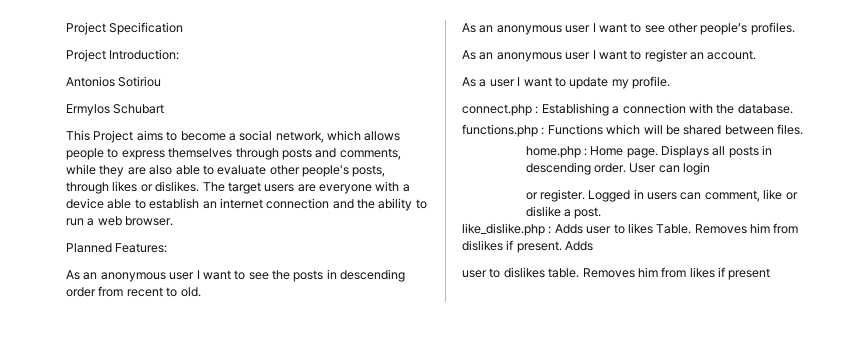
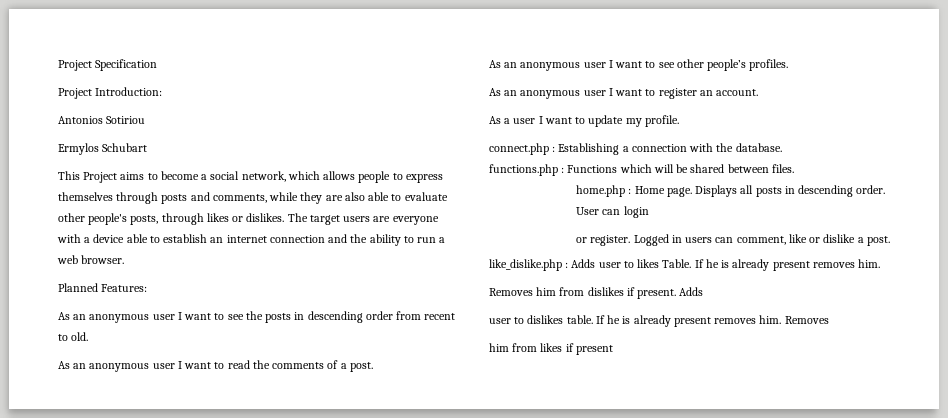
+ As an anonymous user I want to read the comments of a post.
- like_dislike.php : Adds user to likes Table. Removes him from dislikes if present.
+ like_dislike.php : Adds user to likes Table. If he is already present removes him.
+ Removes him from dislikes if present.
- Removes him from likes if present
+ If he is already present removes him. Removes
+ him from likes if present

